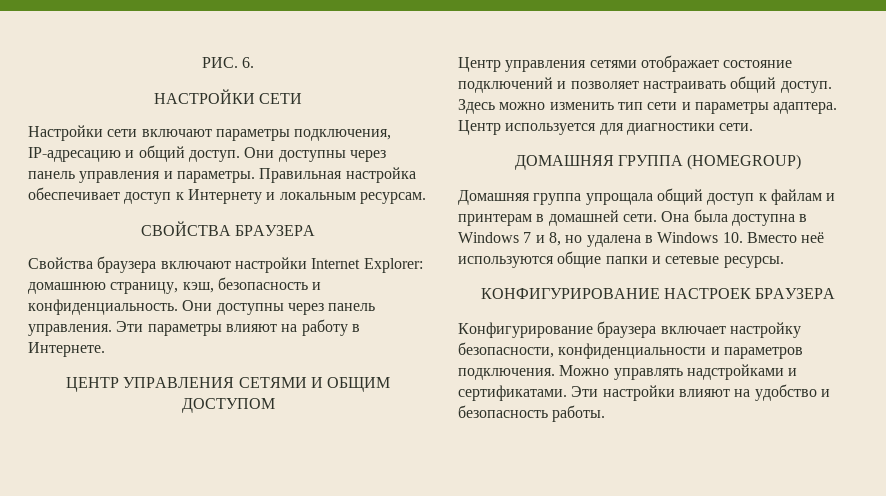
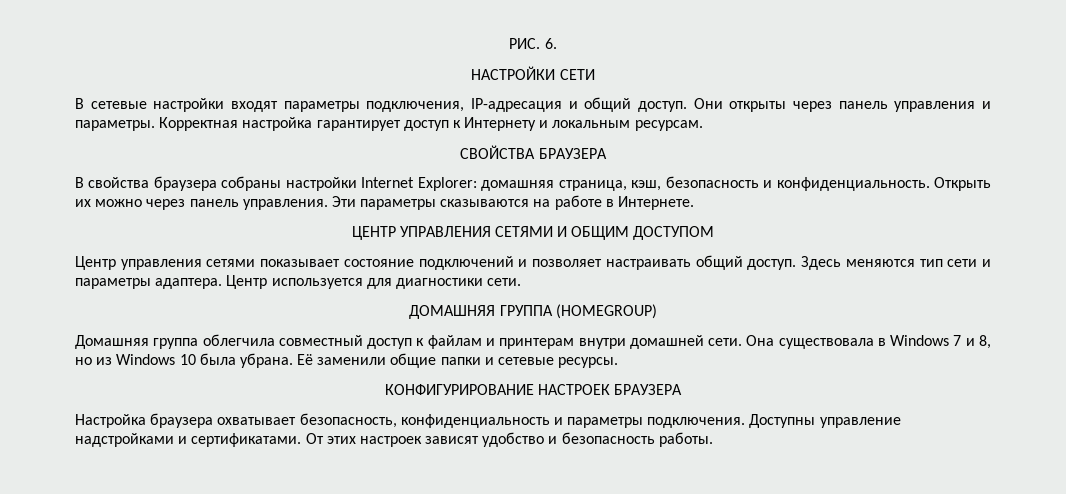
- Настройки сети включают параметры подключения, IP-адресацию и общий доступ.
+ В сетевые настройки входят параметры подключения, IP-адресация и общий доступ.
- Они доступны через панель управления и параметры.
+ Они открыты через панель управления и параметры.
- Правильная настройка обеспечивает доступ к Интернету и локальным ресурсам.
+ Корректная настройка гарантирует доступ к Интернету и локальным ресурсам.
- Свойства браузера включают настройки Internet Explorer: домашнюю страницу, кэш, безопасность и конфиденциальность.
+ В свойства браузера собраны настройки Internet Explorer: домашняя страница, кэш, безопасность и конфиденциальность.
- Они доступны через панель управления.
+ Открыть их можно через панель управления.
- Эти параметры влияют на работу в Интернете.
+ Эти параметры сказываются на работе в Интернете.
- Центр управления сетями отображает состояние подключений и позволяет настраивать общий доступ.
+ Центр управления сетями показывает состояние подключений и позволяет настраивать общий доступ.
- Здесь можно изменить тип сети и параметры адаптера.
+ Здесь меняются тип сети и параметры адаптера.
- Домашняя группа упрощала общий доступ к файлам и принтерам в домашней сети.
+ Домашняя группа облегчила совместный доступ к файлам и принтерам внутри домашней сети.
- Она была доступна в Windows 7 и 8, но удалена в Windows 10. Вместо неё используются общие папки и сетевые ресурсы.
+ Она существовала в Windows 7 и 8, но из Windows 10 была убрана. Её заменили общие папки и сетевые ресурсы.
- Конфигурирование браузера включает настройку безопасности, конфиденциальности и параметров подключения. Можно управлять надстройками и сертификатами. Эти настройки влияют на удобство и безопасность работы.
+ Настройка браузера охватывает безопасность, конфиденциальность и параметры подключения. Доступны управление надстройками и сертификатами. От этих настроек зависят удобство и безопасность работы.

